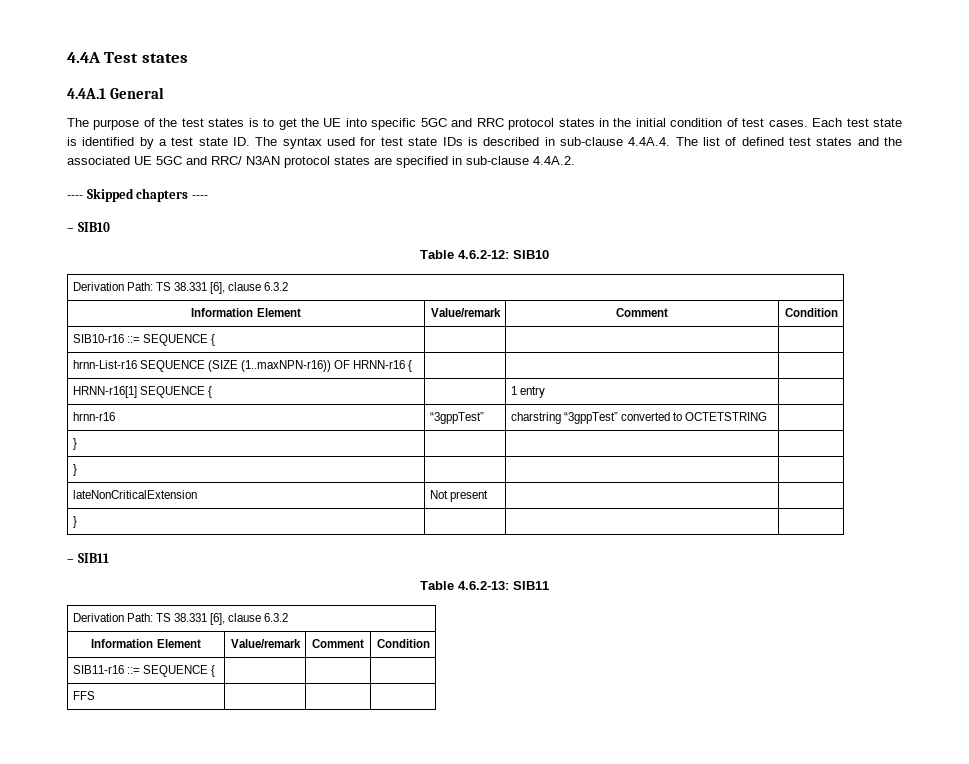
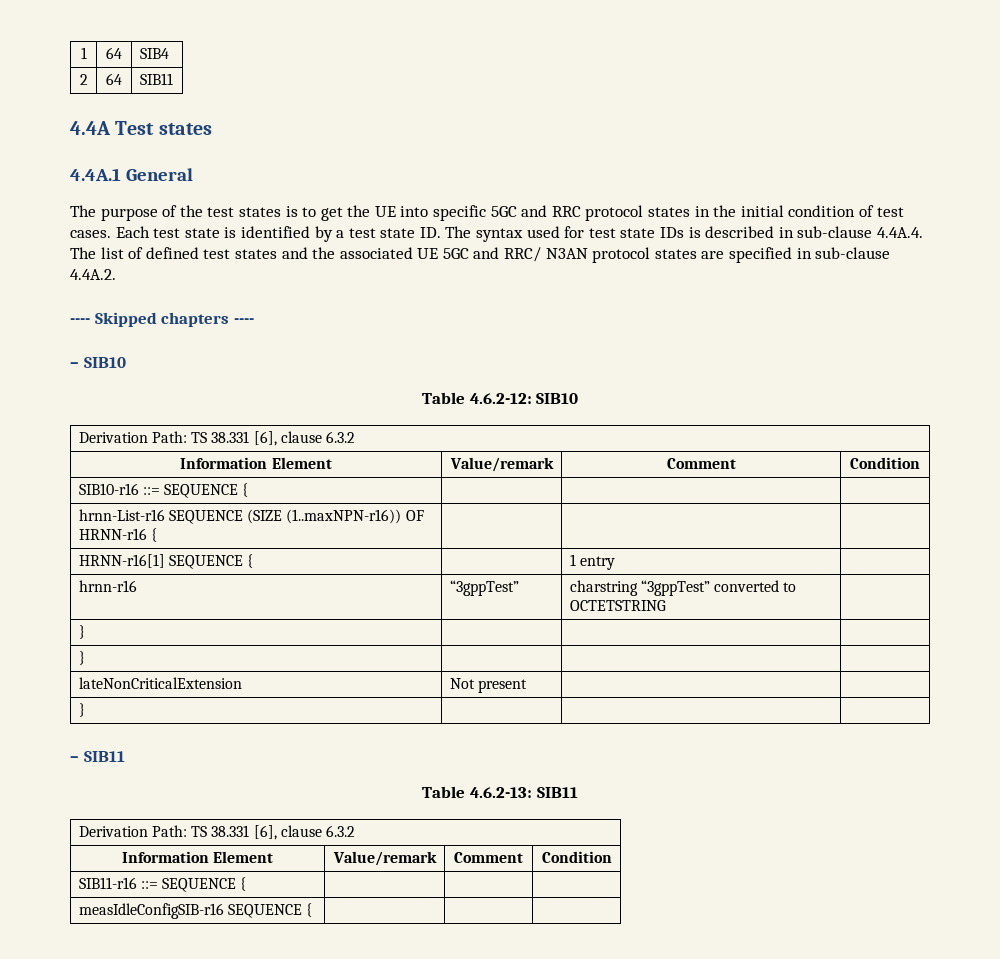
+ 1 | 64 | SIB4
+ 2 | 64 | SIB11
- FFS | | |
+ measIdleConfigSIB-r16 SEQUENCE { | | |

